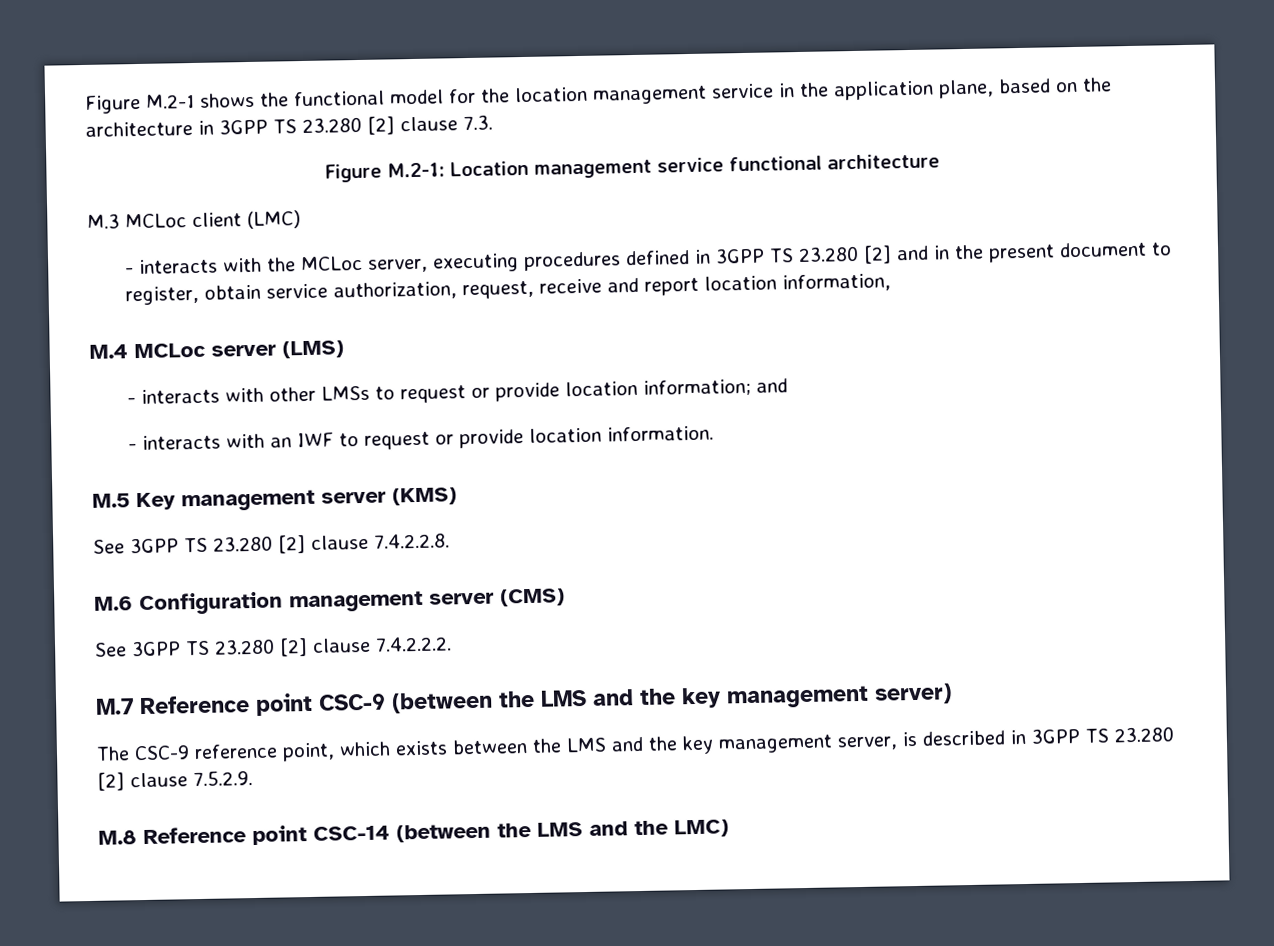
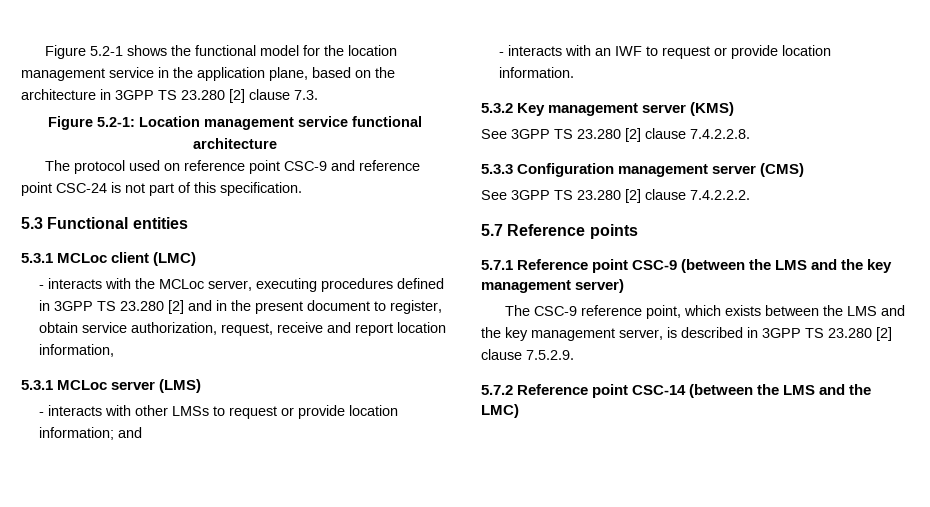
- Figure M.2-1 shows the functional model for the location management service in the application plane, based on the architecture in 3GPP TS 23.280 [2] clause 7.3.
+ Figure 5.2-1 shows the functional model for the location management service in the application plane, based on the architecture in 3GPP TS 23.280 [2] clause 7.3.
- Figure M.2-1: Location management service functional architecture
+ Figure 5.2-1: Location management service functional architecture
- M.3 MCLoc client (LMC)
+ The protocol used on reference point CSC-9 and reference point CSC-24 is not part of this specification.
+ 5.3 Functional entities
+ 5.3.1 MCLoc client (LMC)
- M.4 MCLoc server (LMS)
+ 5.3.1 MCLoc server (LMS)
- M.5 Key management server (KMS)
+ 5.3.2 Key management server (KMS)
- M.6 Configuration management server (CMS)
+ 5.3.3 Configuration management server (CMS)
- M.7 Reference point CSC-9 (between the LMS and the key management server)
+ 5.7 Reference points
+ 5.7.1 Reference point CSC-9 (between the LMS and the key management server)
- M.8 Reference point CSC-14 (between the LMS and the LMC)
+ 5.7.2 Reference point CSC-14 (between the LMS and the LMC)

